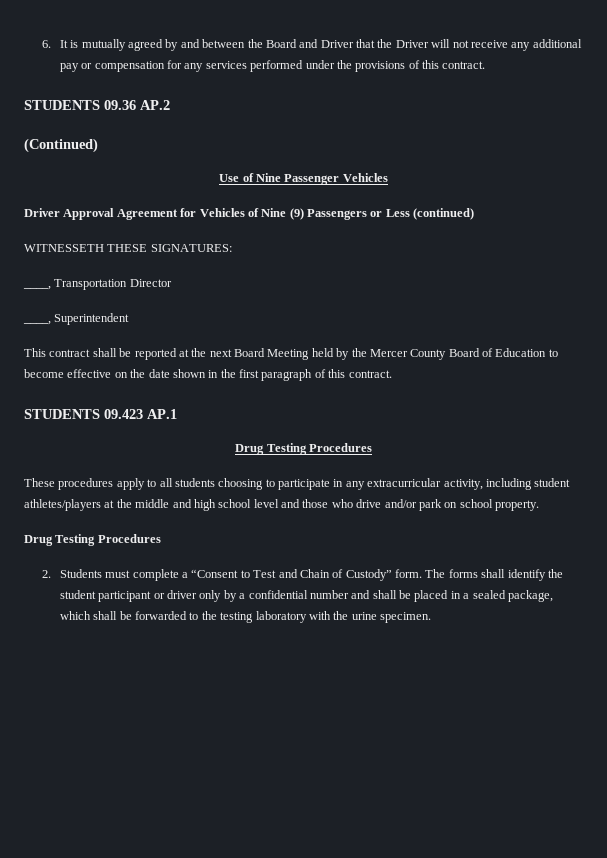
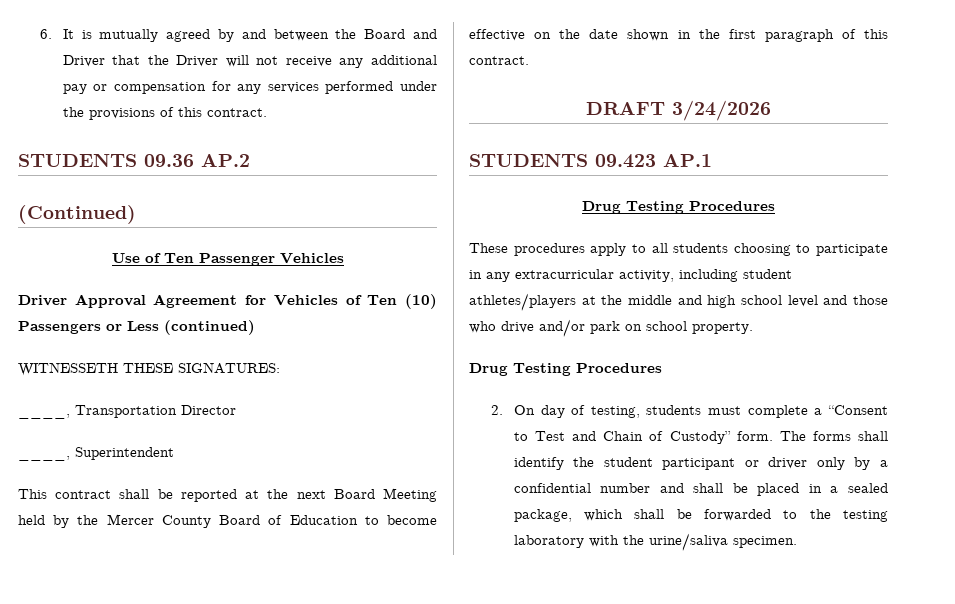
- Use of Nine Passenger Vehicles
+ Use of Ten Passenger Vehicles
- Driver Approval Agreement for Vehicles of Nine (9) Passengers or Less (continued)
+ Driver Approval Agreement for Vehicles of Ten (10) Passengers or Less (continued)
+ DRAFT 3/24/2026
- 2. Students must complete a “Consent to Test and Chain of Custody” form.
+ 2. On day of testing, students must complete a “Consent to Test and Chain of Custody” form.
- The forms shall identify the student participant or driver only by a confidential number and shall be placed in a sealed package, which shall be forwarded to the testing laboratory with the urine specimen.
+ The forms shall identify the student participant or driver only by a confidential number and shall be placed in a sealed package, which shall be forwarded to the testing laboratory with the urine/saliva specimen.

